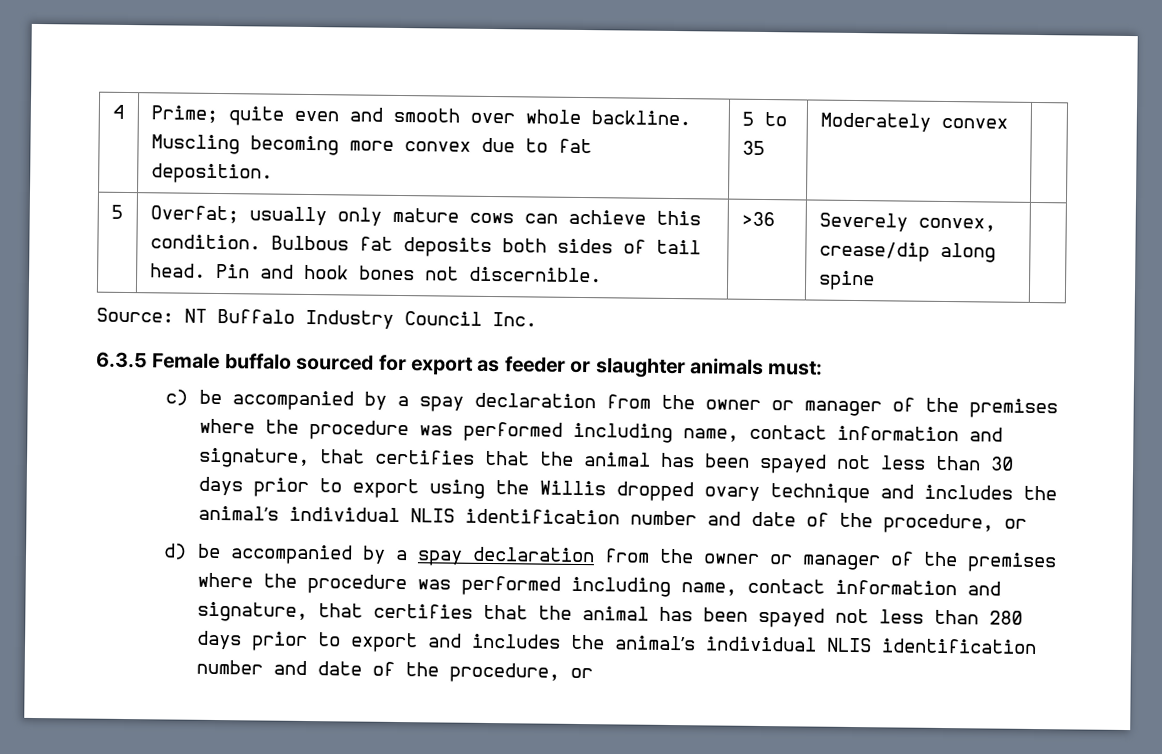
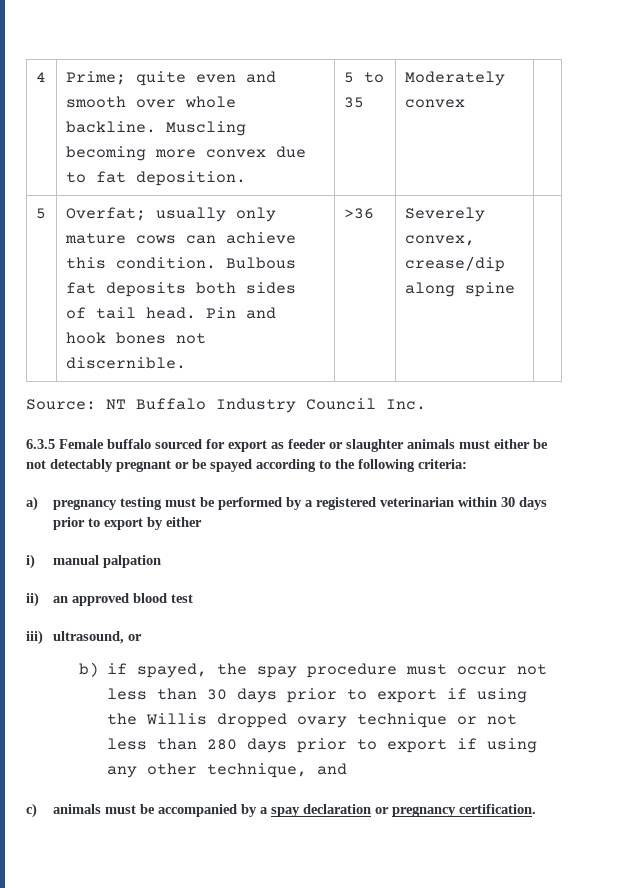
- 6.3.5 Female buffalo sourced for export as feeder or slaughter animals must:
- c) be accompanied by a spay declaration from the owner or manager of the premises where the procedure was performed including name, contact information and signature, that certifies that the animal has been spayed not less than 30 days prior to export using the Willis dropped ovary technique and includes the animal’s individual NLIS identification number and date of the procedure, or
- d) be accompanied by a spay declaration from the owner or manager of the premises where the procedure was performed including name, contact information and signature, that certifies that the animal has been spayed not less than 280 days prior to export and includes the animal’s individual NLIS identification number and date of the procedure, or
+ 6.3.5 Female buffalo sourced for export as feeder or slaughter animals must either be not detectably pregnant or be spayed according to the following criteria:
+ a) pregnancy testing must be performed by a registered veterinarian within 30 days prior to export by either
+ i) manual palpation
+ ii) an approved blood test
+ iii) ultrasound, or
+ b) if spayed, the spay procedure must occur not less than 30 days prior to export if using the Willis dropped ovary technique or not less than 280 days prior to export if using any other technique, and
+ c) animals must be accompanied by a spay declaration or pregnancy certification.

